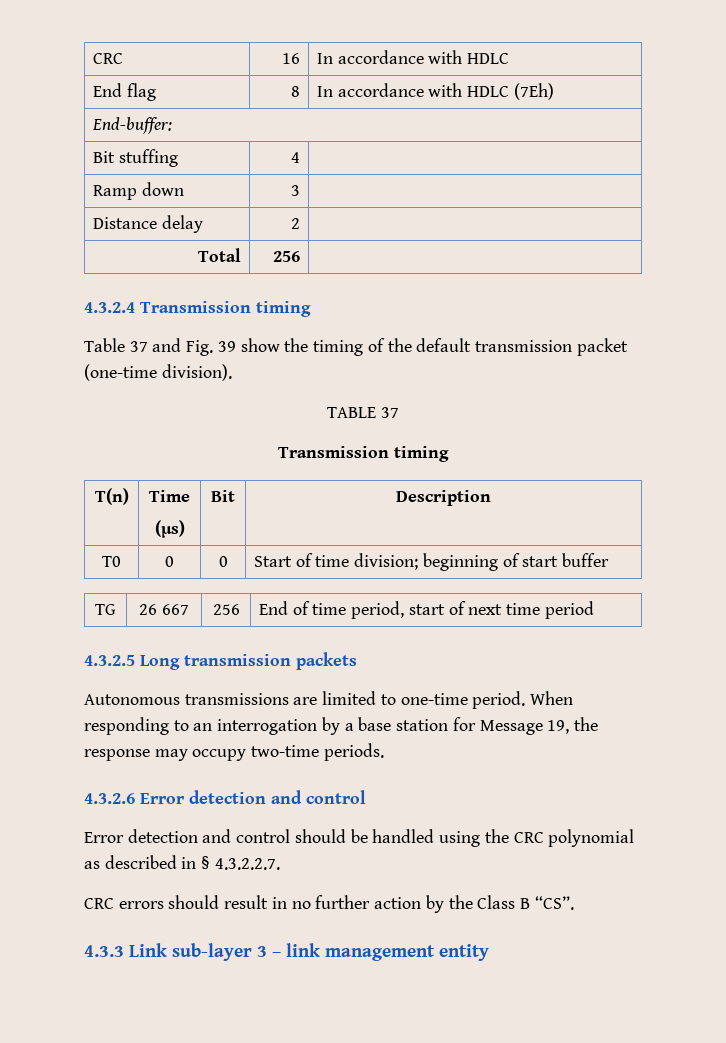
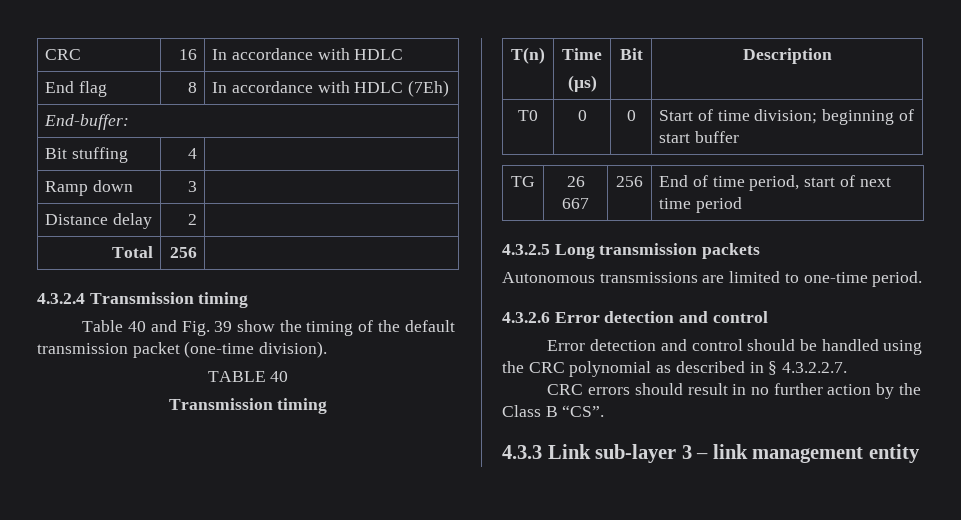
- Table 37 and Fig. 39 show the timing of the default transmission packet (one-time division).
+ Table 40 and Fig. 39 show the timing of the default transmission packet (one-time division).
- TABLE 37
+ TABLE 40
- When responding to an interrogation by a base station for Message 19, the response may occupy two-time periods.

